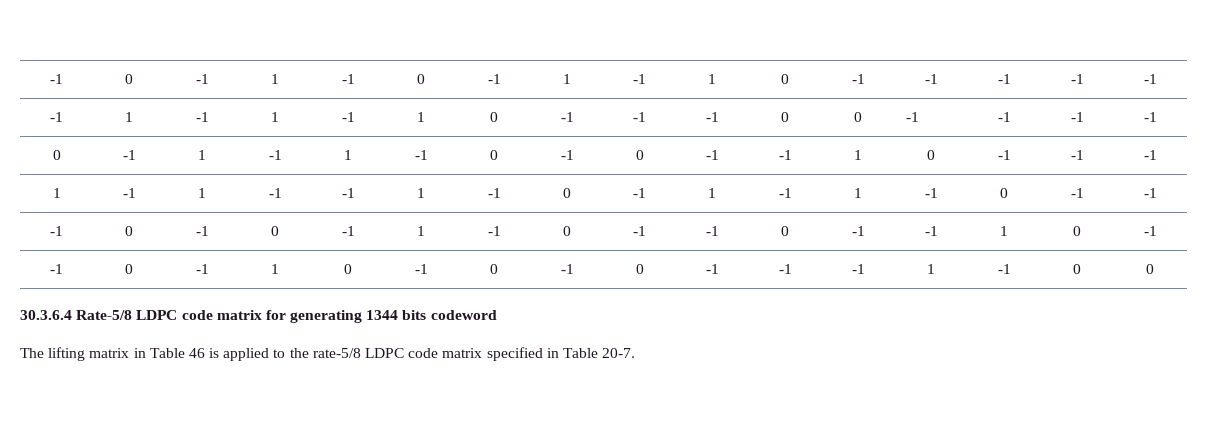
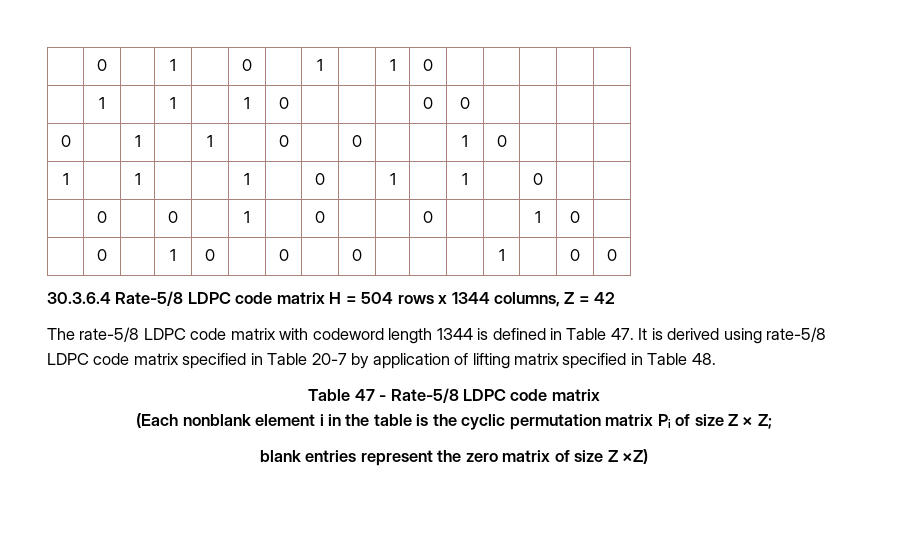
- -1 | 0 | -1 | 1 | -1 | 0 | -1 | 1 | -1 | 1 | 0 | -1 | -1 | -1 | -1 | -1
- -1 | 1 | -1 | 1 | -1 | 1 | 0 | -1 | -1 | -1 | 0 | 0 | -1 | -1 | -1 | -1
- 0 | -1 | 1 | -1 | 1 | -1 | 0 | -1 | 0 | -1 | -1 | 1 | 0 | -1 | -1 | -1
- 1 | -1 | 1 | -1 | -1 | 1 | -1 | 0 | -1 | 1 | -1 | 1 | -1 | 0 | -1 | -1
- -1 | 0 | -1 | 0 | -1 | 1 | -1 | 0 | -1 | -1 | 0 | -1 | -1 | 1 | 0 | -1
- -1 | 0 | -1 | 1 | 0 | -1 | 0 | -1 | 0 | -1 | -1 | -1 | 1 | -1 | 0 | 0
+ | 0 | | 1 | | 0 | | 1 | | 1 | 0 | | | | |
+ | 1 | | 1 | | 1 | 0 | | | | 0 | 0 | | | |
+ 0 | | 1 | | 1 | | 0 | | 0 | | | 1 | 0 | | |
+ 1 | | 1 | | | 1 | | 0 | | 1 | | 1 | | 0 | |
+ | 0 | | 0 | | 1 | | 0 | | | 0 | | | 1 | 0 |
+ | 0 | | 1 | 0 | | 0 | | 0 | | | | 1 | | 0 | 0
- 30.3.6.4 Rate-5/8 LDPC code matrix for generating 1344 bits codeword
- The lifting matrix in Table 46 is applied to the rate-5/8 LDPC code matrix specified in Table 20-7.
+ 30.3.6.4 Rate-5/8 LDPC code matrix H = 504 rows x 1344 columns, Z = 42
+ The rate-5/8 LDPC code matrix with codeword length 1344 is defined in Table 47. It is derived using rate-5/8 LDPC code matrix specified in Table 20-7 by application of lifting matrix specified in Table 48.
+ Table 47 - Rate-5/8 LDPC code matrix
+ (Each nonblank element i in the table is the cyclic permutation matrix Pi of size Z × Z;
+ blank entries represent the zero matrix of size Z ×Z)

